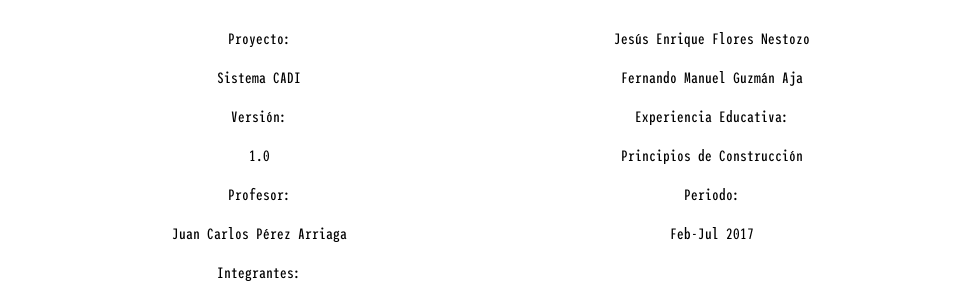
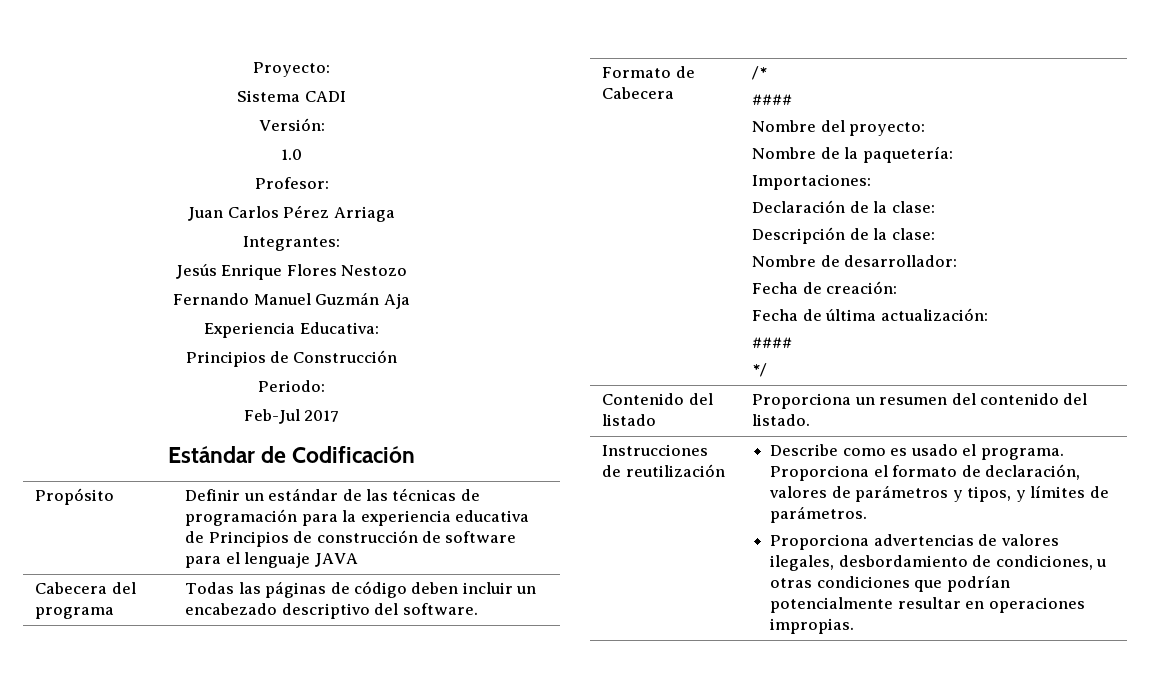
+ Estándar de Codificación
+ Propósito | Definir un estándar de las técnicas de programación para la experiencia educativa de Principios de construcción de software para el lenguaje JAVA
+ Cabecera del programa | Todas las páginas de código deben incluir un encabezado descriptivo del software.
+ Formato de Cabecera | /*
+ ####
+ Nombre del proyecto:
+ Nombre de la paquetería:
+ Importaciones:
+ Declaración de la clase:
+ Descripción de la clase:
+ Nombre de desarrollador:
+ Fecha de creación:
+ Fecha de última actualización:
+ ####
+ */
+ Contenido del listado | Proporciona un resumen del contenido del listado.
+ Instrucciones de reutilización | Describe como es usado el programa. Proporciona el formato de declaración, valores de parámetros y tipos, y límites de parámetros.
+ Proporciona advertencias de valores ilegales, desbordamiento de condiciones, u otras condiciones que podrían potencialmente resultar en operaciones impropias.

